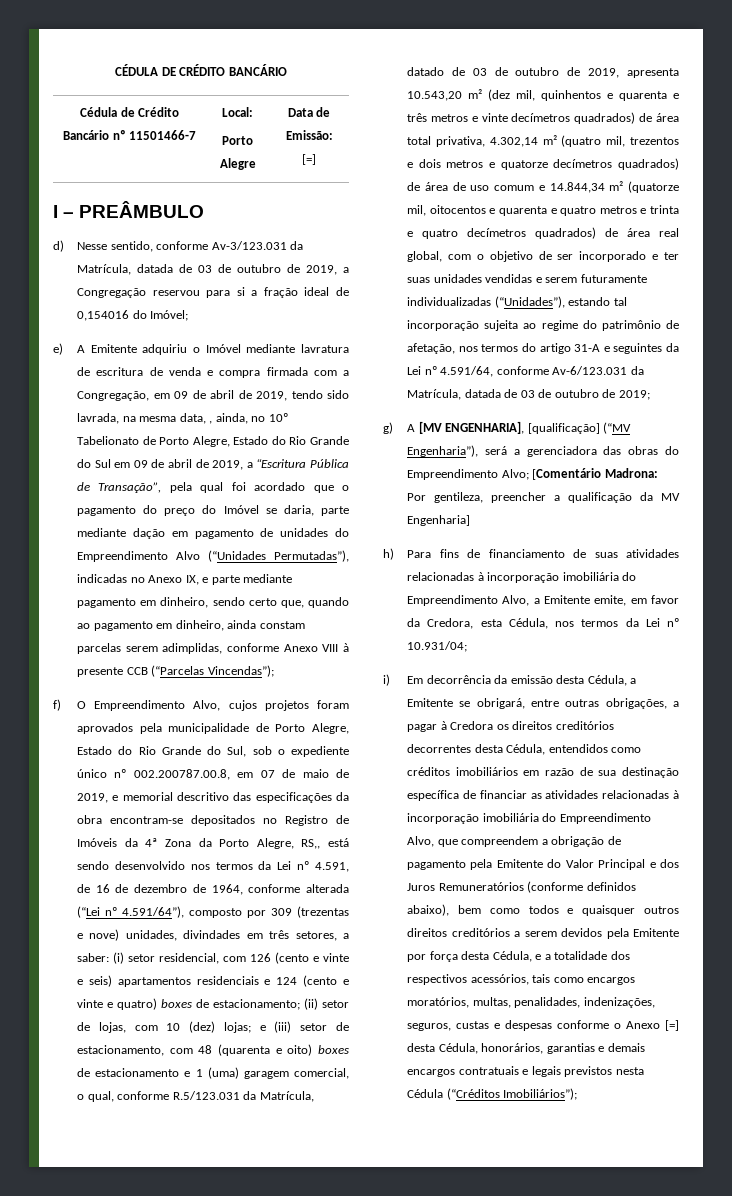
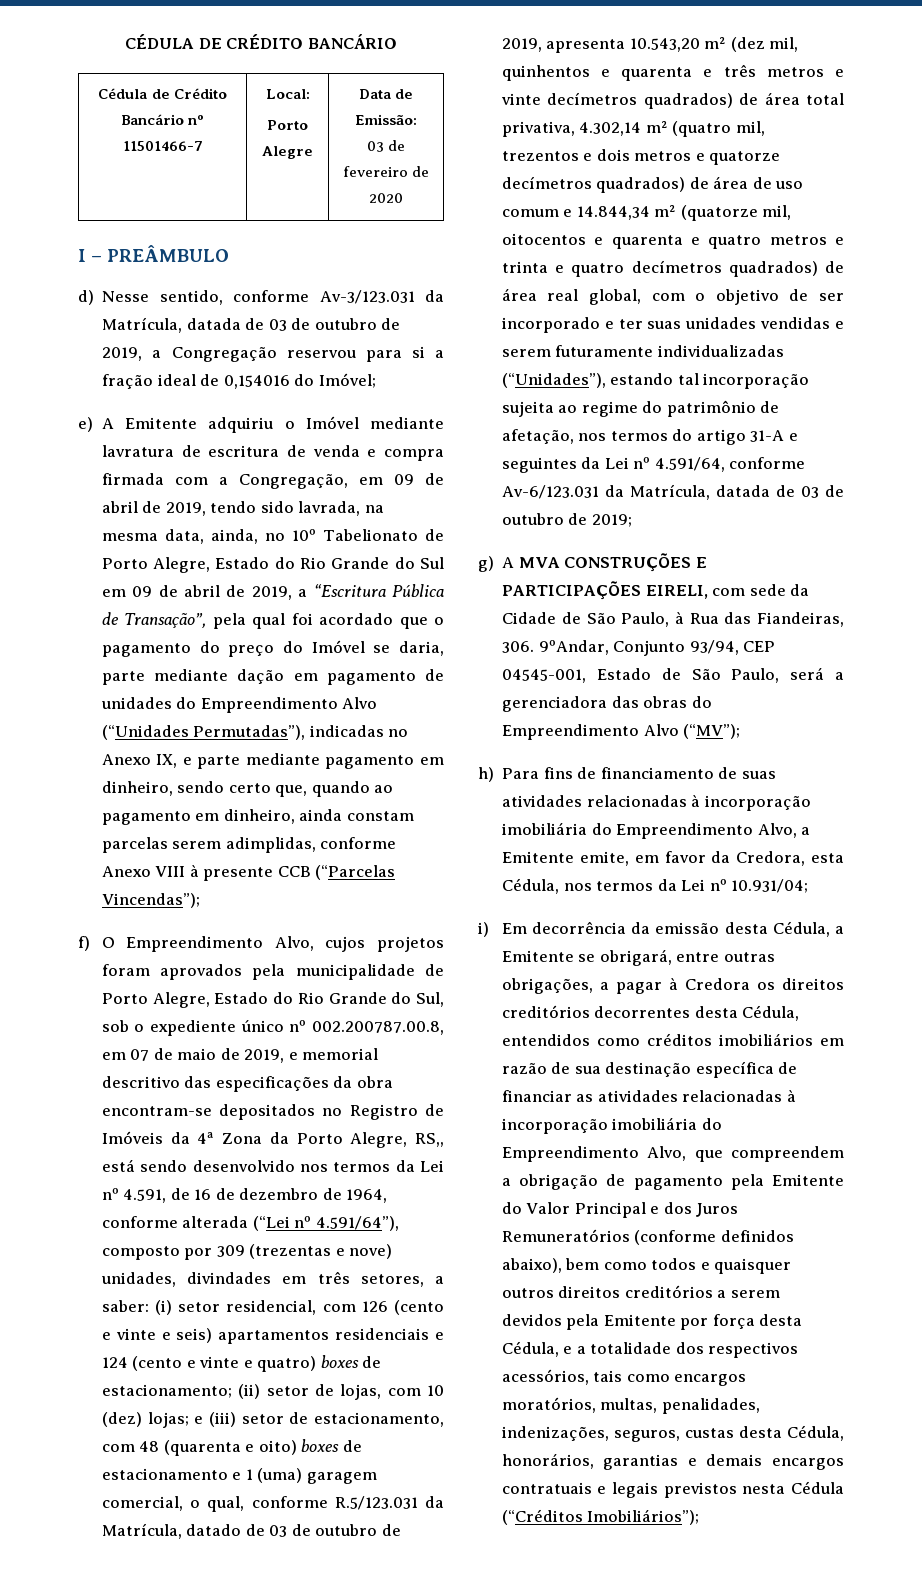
  Cédula de Crédito Bancário nº 11501466-7 | Local:
  Porto Alegre | Data de Emissão:
- [=]
+ 03 de fevereiro de 2020
- e) A Emitente adquiriu o Imóvel mediante lavratura de escritura de venda e compra firmada com a Congregação, em 09 de abril de 2019, tendo sido lavrada, na mesma data, , ainda, no 10º Tabelionato de Porto Alegre, Estado do Rio Grande do Sul em 09 de abril de 2019, a “Escritura Pública de Transação”, pela qual foi acordado que o pagamento do preço do Imóvel se daria, parte mediante dação em pagamento de unidades do Empreendimento Alvo (“Unidades Permutadas”), indicadas no Anexo IX, e parte mediante pagamento em dinheiro, sendo certo que, quando ao pagamento em dinheiro, ainda constam parcelas serem adimplidas, conforme Anexo VIII à presente CCB (“Parcelas Vincendas”);
+ e) A Emitente adquiriu o Imóvel mediante lavratura de escritura de venda e compra firmada com a Congregação, em 09 de abril de 2019, tendo sido lavrada, na mesma data, ainda, no 10º Tabelionato de Porto Alegre, Estado do Rio Grande do Sul em 09 de abril de 2019, a “Escritura Pública de Transação”, pela qual foi acordado que o pagamento do preço do Imóvel se daria, parte mediante dação em pagamento de unidades do Empreendimento Alvo (“Unidades Permutadas”), indicadas no Anexo IX, e parte mediante pagamento em dinheiro, sendo certo que, quando ao pagamento em dinheiro, ainda constam parcelas serem adimplidas, conforme Anexo VIII à presente CCB (“Parcelas Vincendas”);
- g) A [MV ENGENHARIA], [qualificação] (“MV Engenharia”), será a gerenciadora das obras do Empreendimento Alvo; [Comentário Madrona: Por gentileza, preencher a qualificação da MV Engenharia]
+ g) A MVA CONSTRUÇÕES E PARTICIPAÇÕES EIRELI, com sede da Cidade de São Paulo, à Rua das Fiandeiras, 306. 9ºAndar, Conjunto 93/94, CEP 04545-001, Estado de São Paulo, será a gerenciadora das obras do Empreendimento Alvo (“MV”);
- i) Em decorrência da emissão desta Cédula, a Emitente se obrigará, entre outras obrigações, a pagar à Credora os direitos creditórios decorrentes desta Cédula, entendidos como créditos imobiliários em razão de sua destinação específica de financiar as atividades relacionadas à incorporação imobiliária do Empreendimento Alvo, que compreendem a obrigação de pagamento pela Emitente do Valor Principal e dos Juros Remuneratórios (conforme definidos abaixo), bem como todos e quaisquer outros direitos creditórios a serem devidos pela Emitente por força desta Cédula, e a totalidade dos respectivos acessórios, tais como encargos moratórios, multas, penalidades, indenizações, seguros, custas e despesas conforme o Anexo [=] desta Cédula, honorários, garantias e demais encargos contratuais e legais previstos nesta Cédula (“Créditos Imobiliários”);
+ i) Em decorrência da emissão desta Cédula, a Emitente se obrigará, entre outras obrigações, a pagar à Credora os direitos creditórios decorrentes desta Cédula, entendidos como créditos imobiliários em razão de sua destinação específica de financiar as atividades relacionadas à incorporação imobiliária do Empreendimento Alvo, que compreendem a obrigação de pagamento pela Emitente do Valor Principal e dos Juros Remuneratórios (conforme definidos abaixo), bem como todos e quaisquer outros direitos creditórios a serem devidos pela Emitente por força desta Cédula, e a totalidade dos respectivos acessórios, tais como encargos moratórios, multas, penalidades, indenizações, seguros, custas desta Cédula, honorários, garantias e demais encargos contratuais e legais previstos nesta Cédula (“Créditos Imobiliários”);

